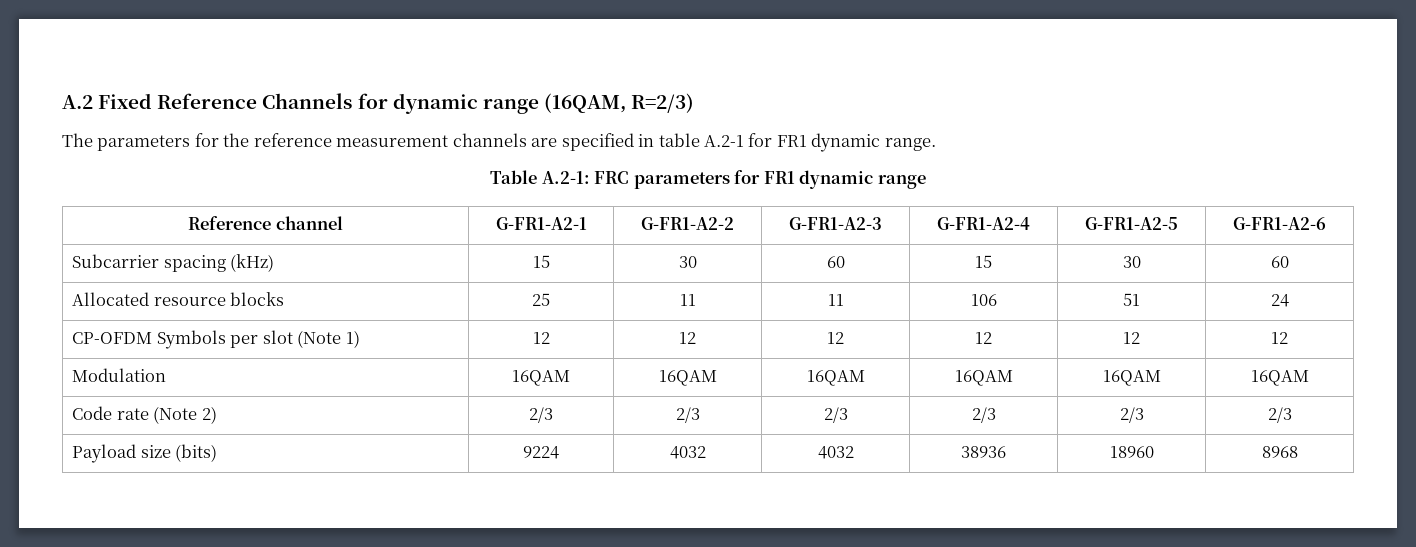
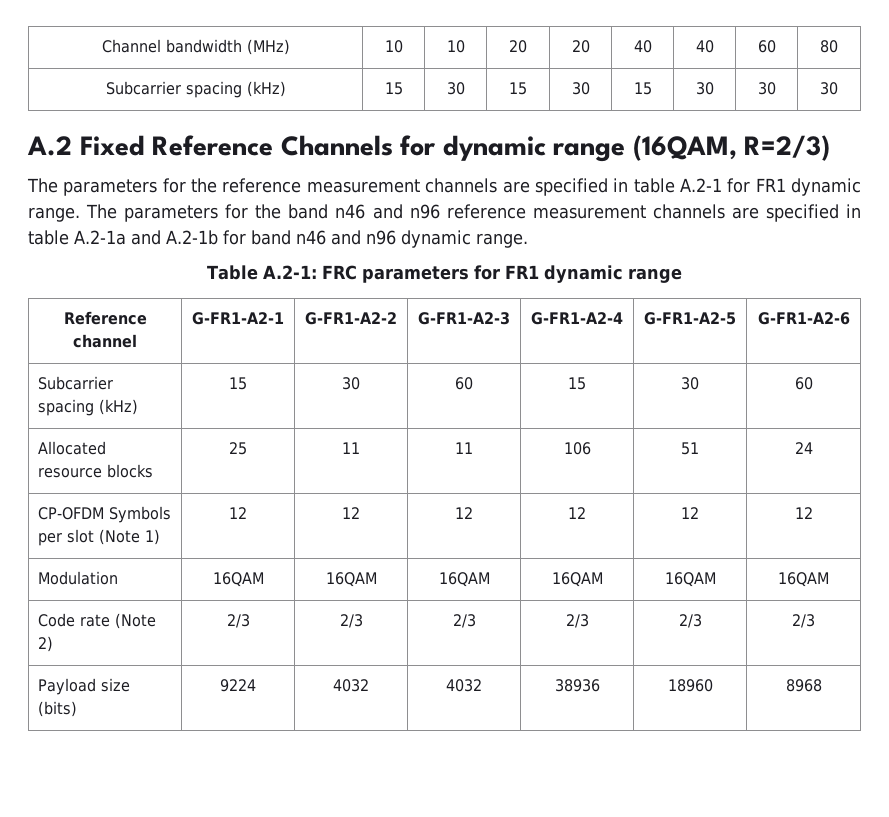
+ Channel bandwidth (MHz) | 10 | 10 | 20 | 20 | 40 | 40 | 60 | 80
+ Subcarrier spacing (kHz) | 15 | 30 | 15 | 30 | 15 | 30 | 30 | 30
+ The parameters for the band n46 and n96 reference measurement channels are specified in table A.2-1a and A.2-1b for band n46 and n96 dynamic range.

